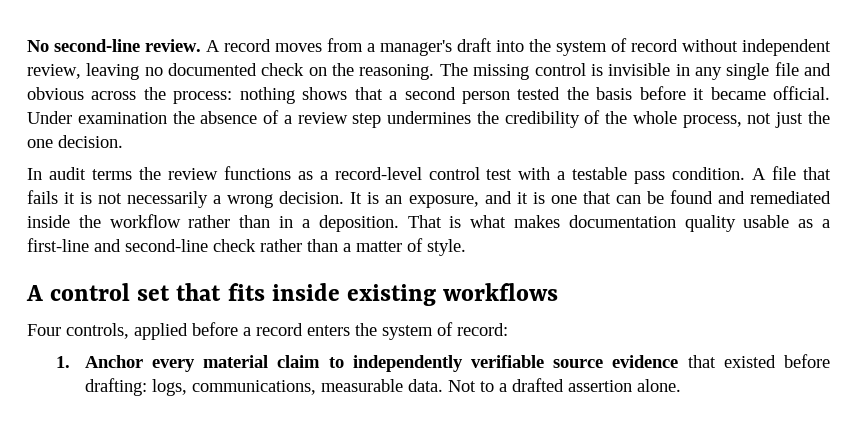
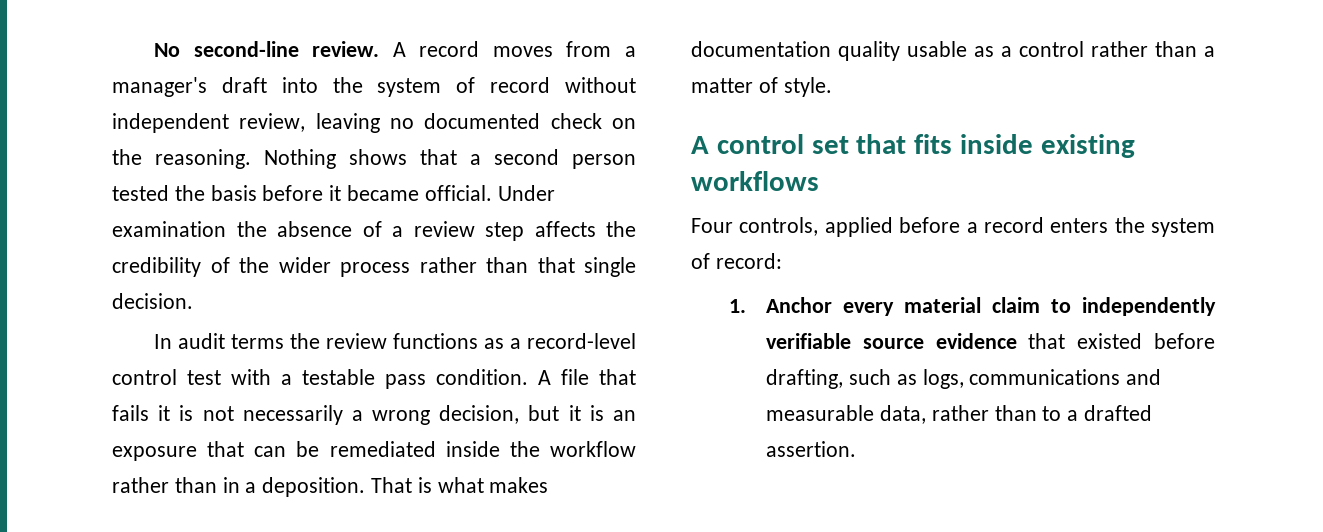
- The missing control is invisible in any single file and obvious across the process: nothing shows that a second person tested the basis before it became official.
+ Nothing shows that a second person tested the basis before it became official.
- Under examination the absence of a review step undermines the credibility of the whole process, not just the one decision.
+ Under examination the absence of a review step affects the credibility of the wider process rather than that single decision.
- A file that fails it is not necessarily a wrong decision. It is an exposure, and it is one that can be found and remediated inside the workflow rather than in a deposition.
+ A file that fails it is not necessarily a wrong decision, but it is an exposure that can be remediated inside the workflow rather than in a deposition.
- That is what makes documentation quality usable as a first-line and second-line check rather than a matter of style.
+ That is what makes documentation quality usable as a control rather than a matter of style.
- 1. Anchor every material claim to independently verifiable source evidence that existed before drafting: logs, communications, measurable data. Not to a drafted assertion alone.
+ 1. Anchor every material claim to independently verifiable source evidence that existed before drafting, such as logs, communications and measurable data, rather than to a drafted assertion.

